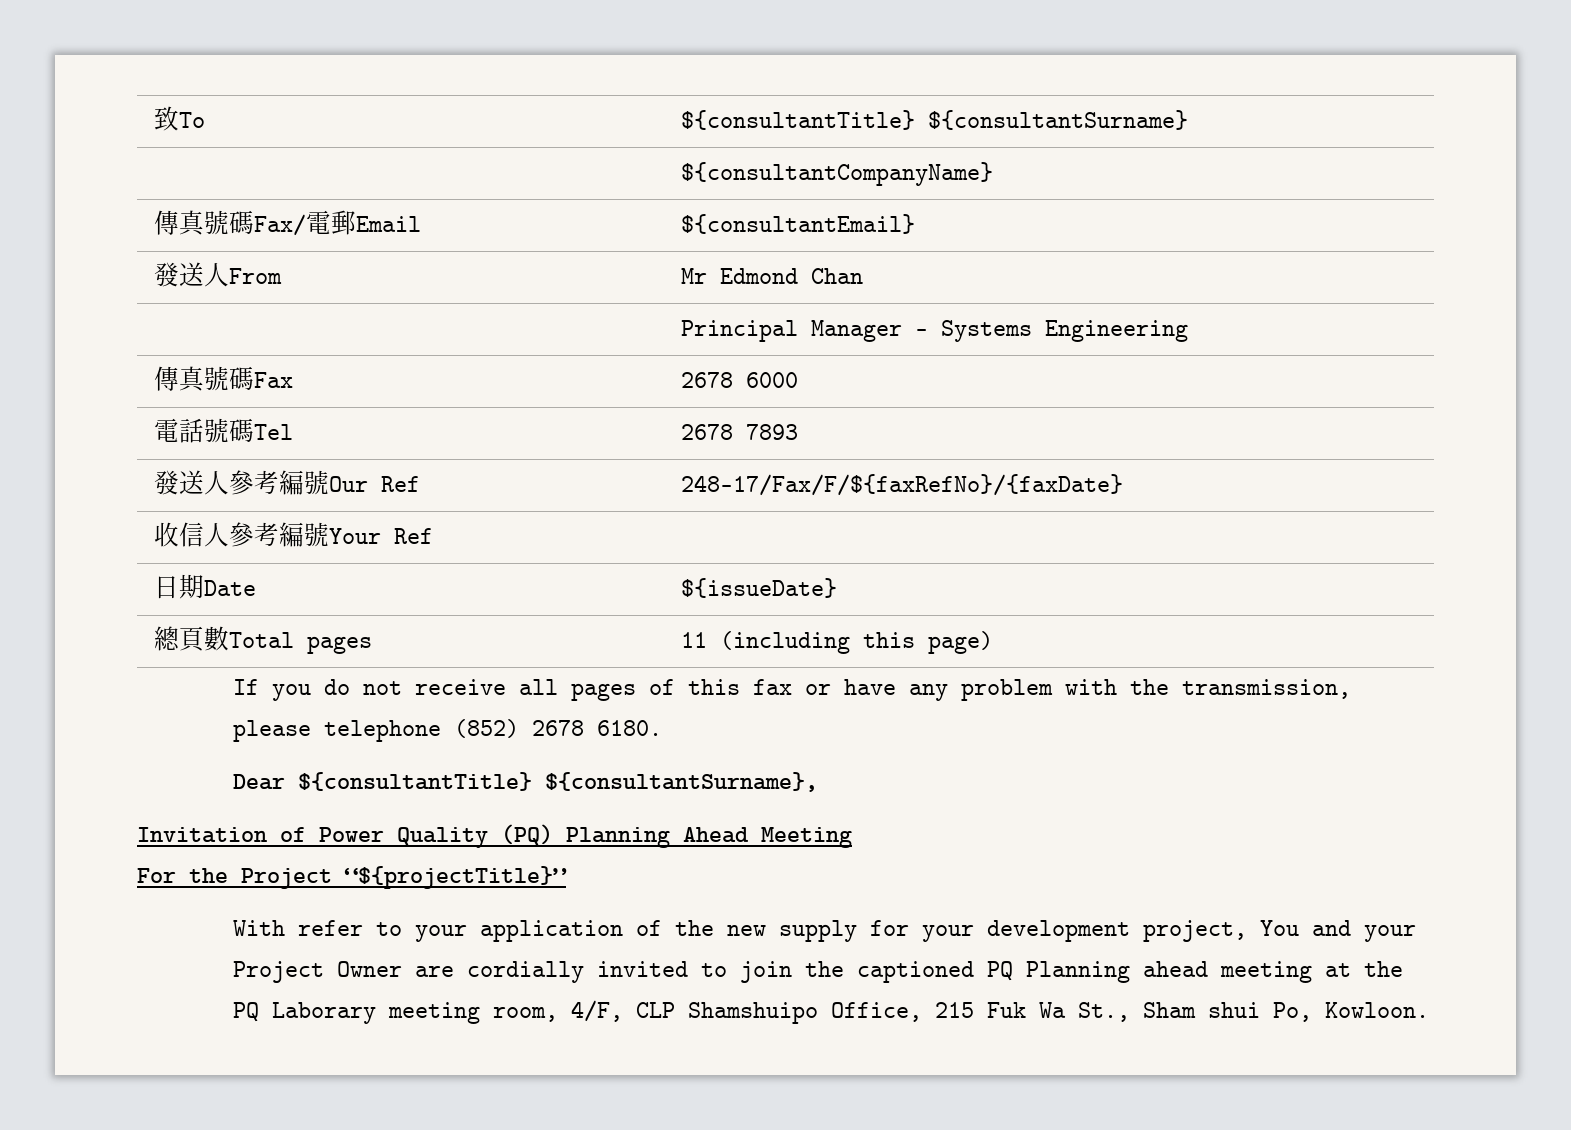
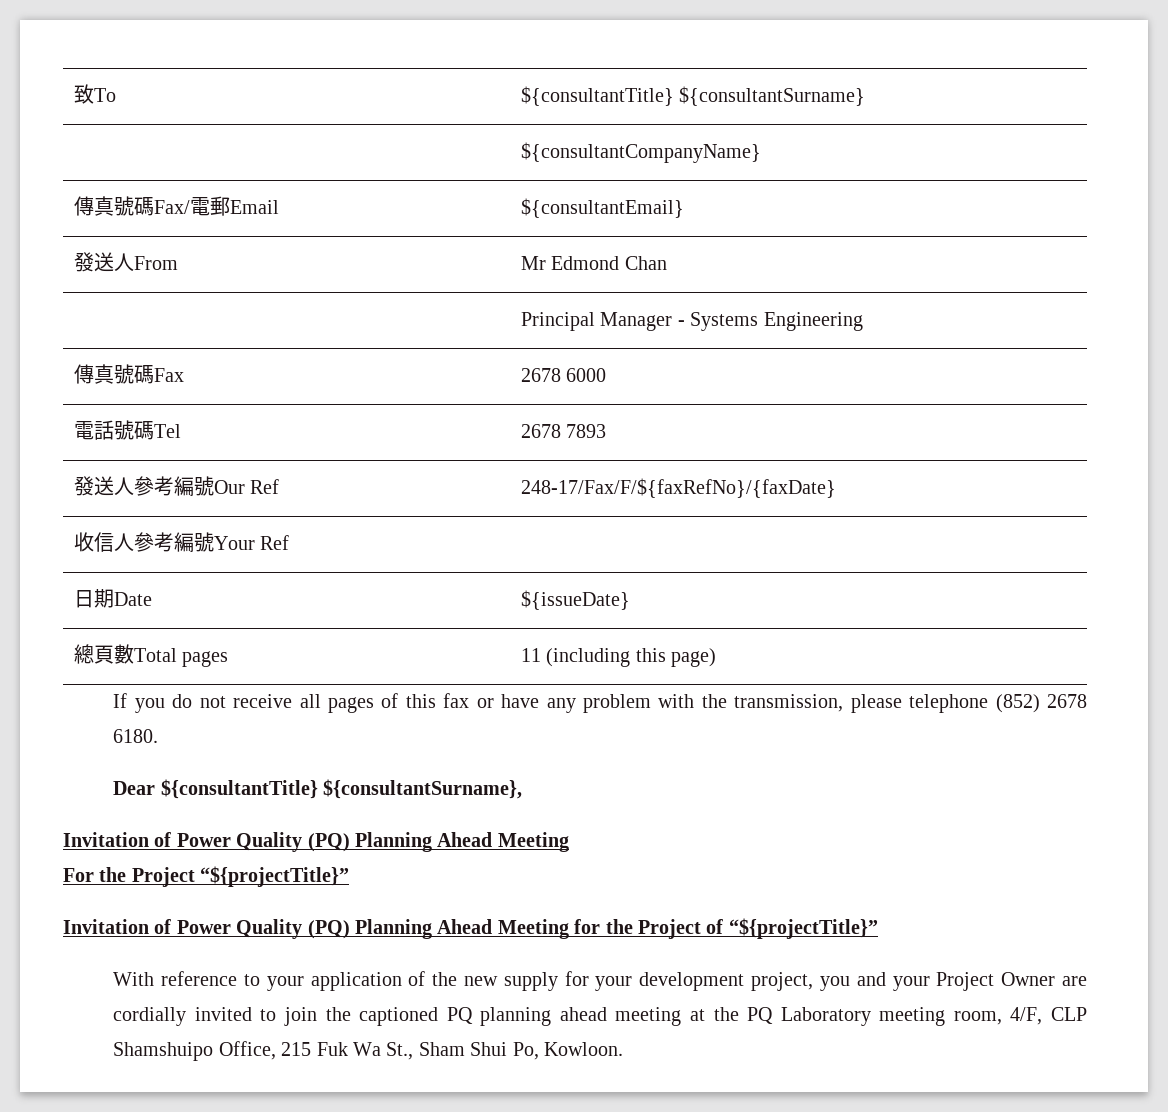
+ Invitation of Power Quality (PQ) Planning Ahead Meeting for the Project of “${projectTitle}”
- With refer to your application of the new supply for your development project, You and your Project Owner are cordially invited to join the captioned PQ Planning ahead meeting at the PQ Laborary meeting room, 4/F, CLP Shamshuipo Office, 215 Fuk Wa St., Sham shui Po, Kowloon.
+ With reference to your application of the new supply for your development project, you and your Project Owner are cordially invited to join the captioned PQ planning ahead meeting at the PQ Laboratory meeting room, 4/F, CLP Shamshuipo Office, 215 Fuk Wa St., Sham Shui Po, Kowloon.

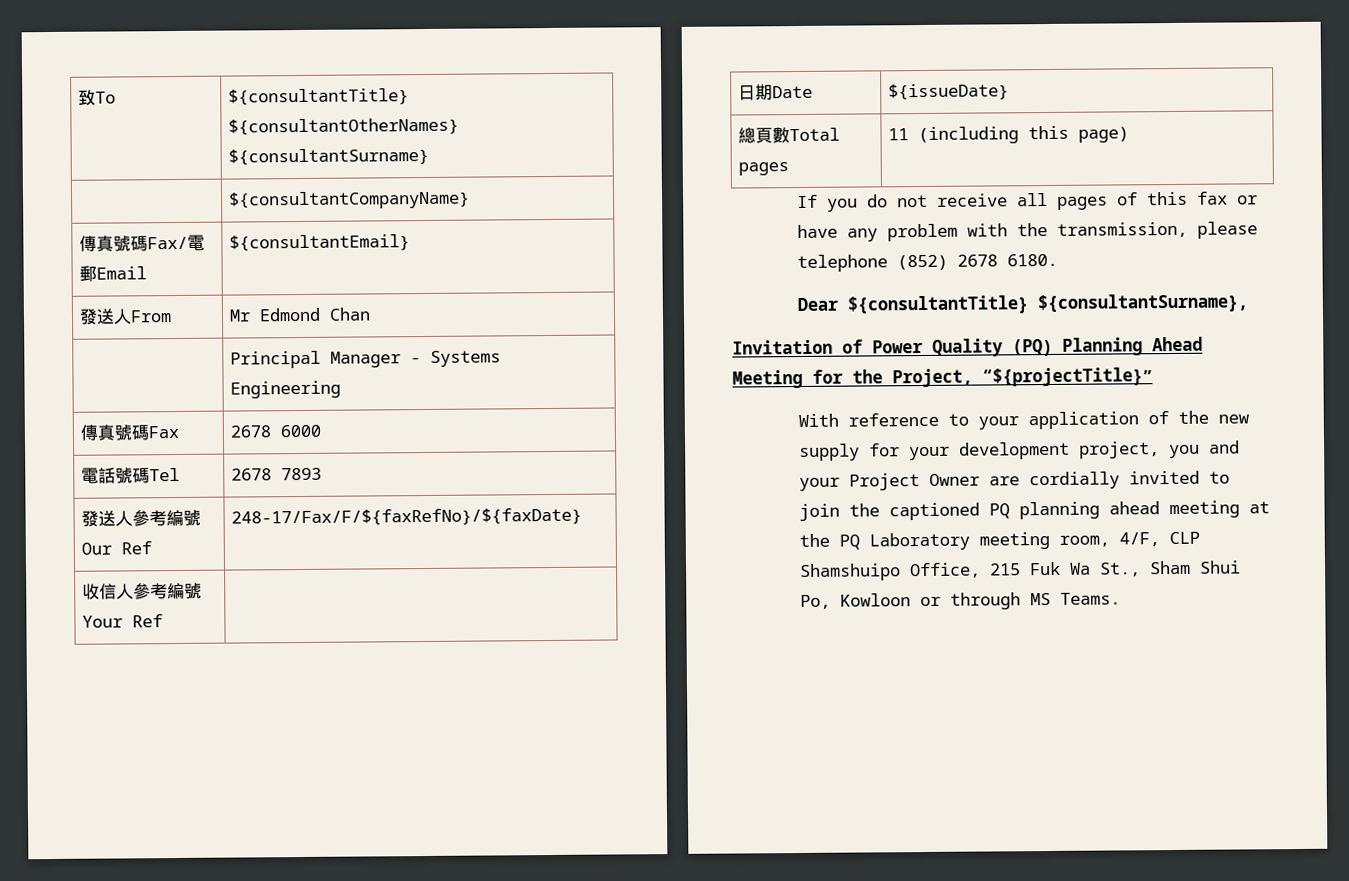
- 致To | ${consultantTitle} ${consultantSurname}
+ 致To | ${consultantTitle} ${consultantOtherNames} ${consultantSurname}
- 發送人參考編號Our Ref | 248-17/Fax/F/${faxRefNo}/{faxDate}
+ 發送人參考編號Our Ref | 248-17/Fax/F/${faxRefNo}/${faxDate}
  Dear ${consultantTitle} ${consultantSurname},
- Invitation of Power Quality (PQ) Planning Ahead Meeting
- For the Project “${projectTitle}”
- Invitation of Power Quality (PQ) Planning Ahead Meeting for the Project of “${projectTitle}”
+ Invitation of Power Quality (PQ) Planning Ahead Meeting for the Project, “${projectTitle}”
- With reference to your application of the new supply for your development project, you and your Project Owner are cordially invited to join the captioned PQ planning ahead meeting at the PQ Laboratory meeting room, 4/F, CLP Shamshuipo Office, 215 Fuk Wa St., Sham Shui Po, Kowloon.
+ With reference to your application of the new supply for your development project, you and your Project Owner are cordially invited to join the captioned PQ planning ahead meeting at the PQ Laboratory meeting room, 4/F, CLP Shamshuipo Office, 215 Fuk Wa St., Sham Shui Po, Kowloon or through MS Teams.

